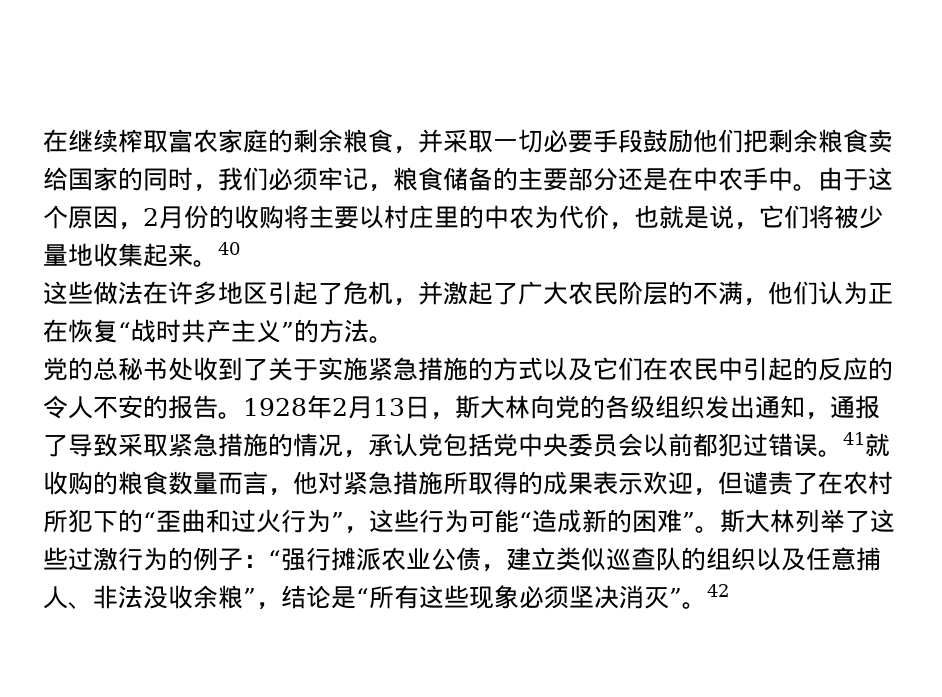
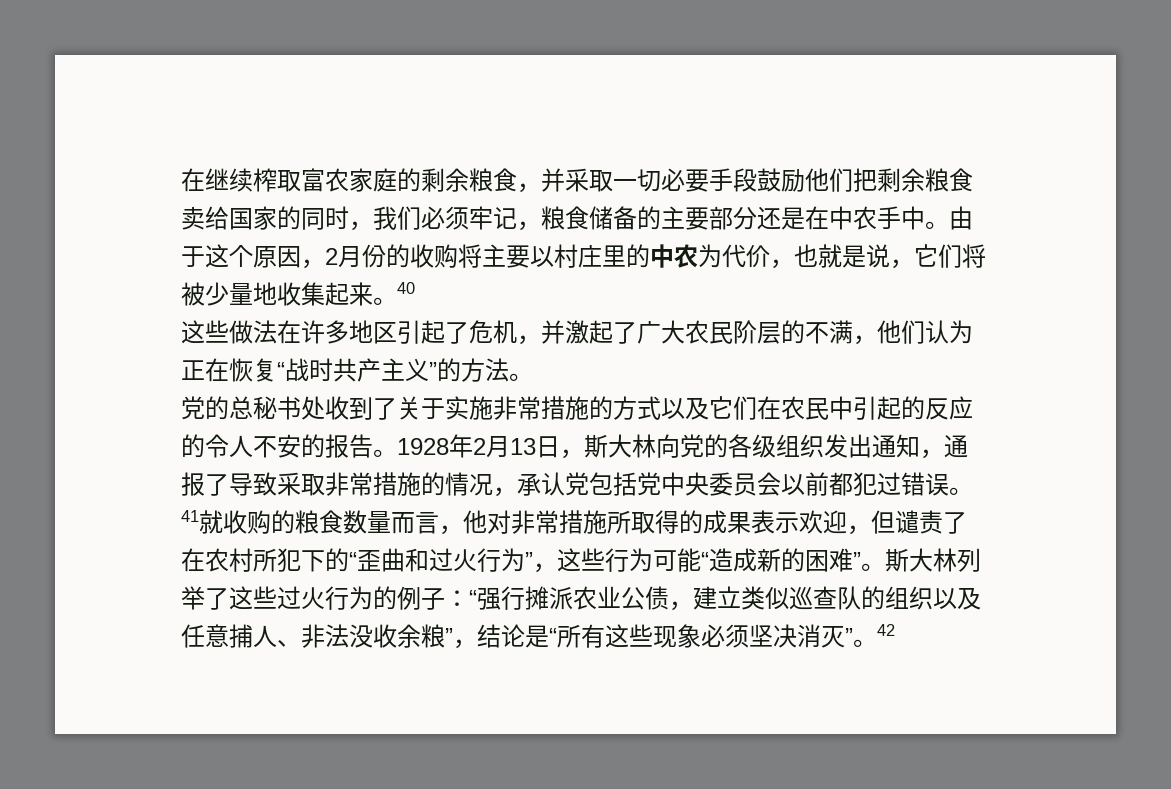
- 党的总秘书处收到了关于实施紧急措施的方式以及它们在农民中引起的反应的令人不安的报告。
+ 党的总秘书处收到了关于实施非常措施的方式以及它们在农民中引起的反应的令人不安的报告。
- 1928年2月13日，斯大林向党的各级组织发出通知，通报了导致采取紧急措施的情况，承认党包括党中央委员会以前都犯过错误。
+ 1928年2月13日，斯大林向党的各级组织发出通知，通报了导致采取非常措施的情况，承认党包括党中央委员会以前都犯过错误。
- 41就收购的粮食数量而言，他对紧急措施所取得的成果表示欢迎，但谴责了在农村所犯下的“歪曲和过火行为”，这些行为可能“造成新的困难”。
+ 41就收购的粮食数量而言，他对非常措施所取得的成果表示欢迎，但谴责了在农村所犯下的“歪曲和过火行为”，这些行为可能“造成新的困难”。
- 斯大林列举了这些过激行为的例子：“强行摊派农业公债，建立类似巡查队的组织以及任意捕人、非法没收余粮”，结论是“所有这些现象必须坚决消灭”。
+ 斯大林列举了这些过火行为的例子：“强行摊派农业公债，建立类似巡查队的组织以及任意捕人、非法没收余粮”，结论是“所有这些现象必须坚决消灭”。

